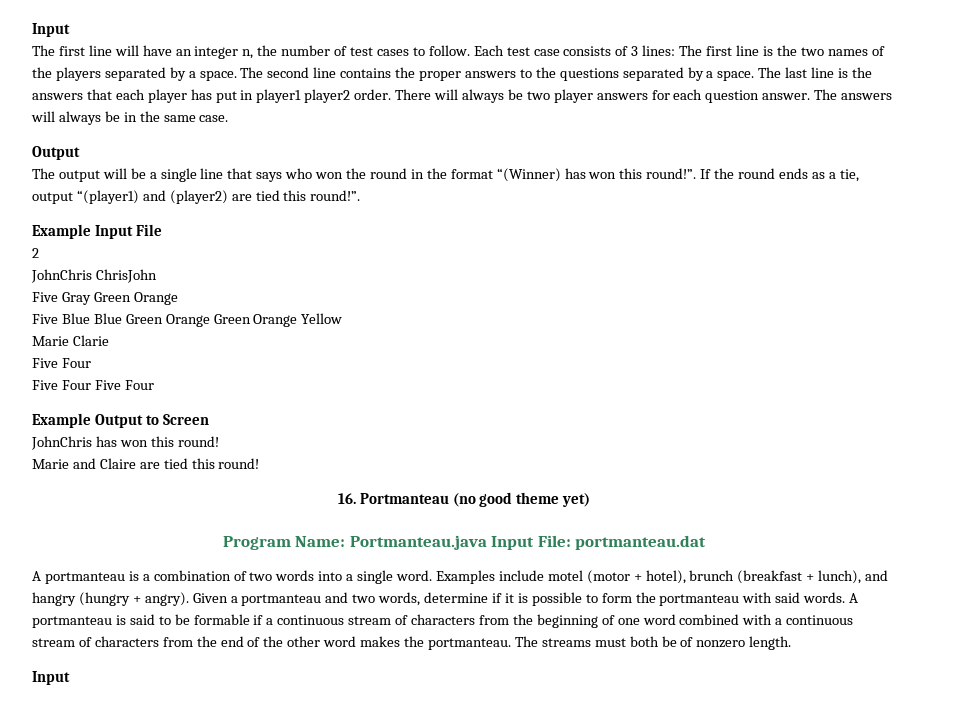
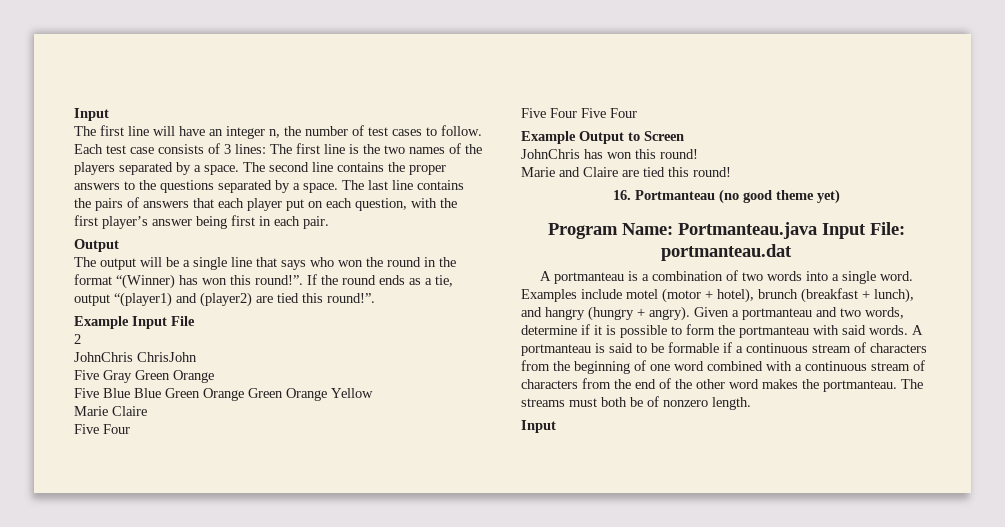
- The last line is the answers that each player has put in player1 player2 order. There will always be two player answers for each question answer. The answers will always be in the same case.
+ The last line contains the pairs of answers that each player put on each question, with the first player’s answer being first in each pair.
- Marie Clarie
+ Marie Claire

